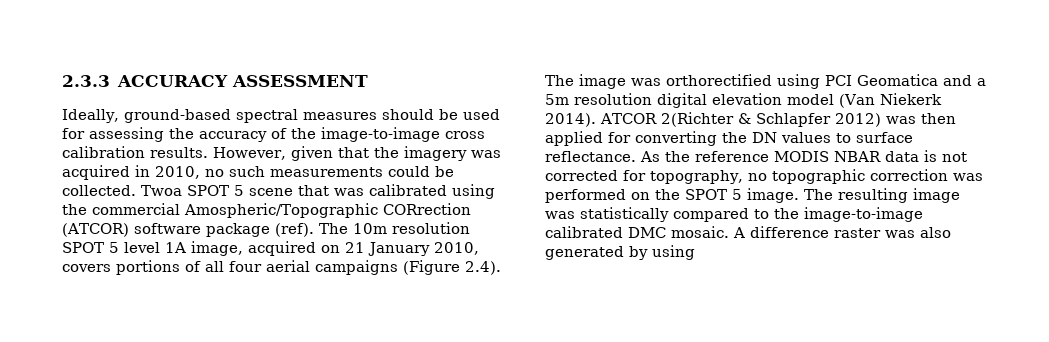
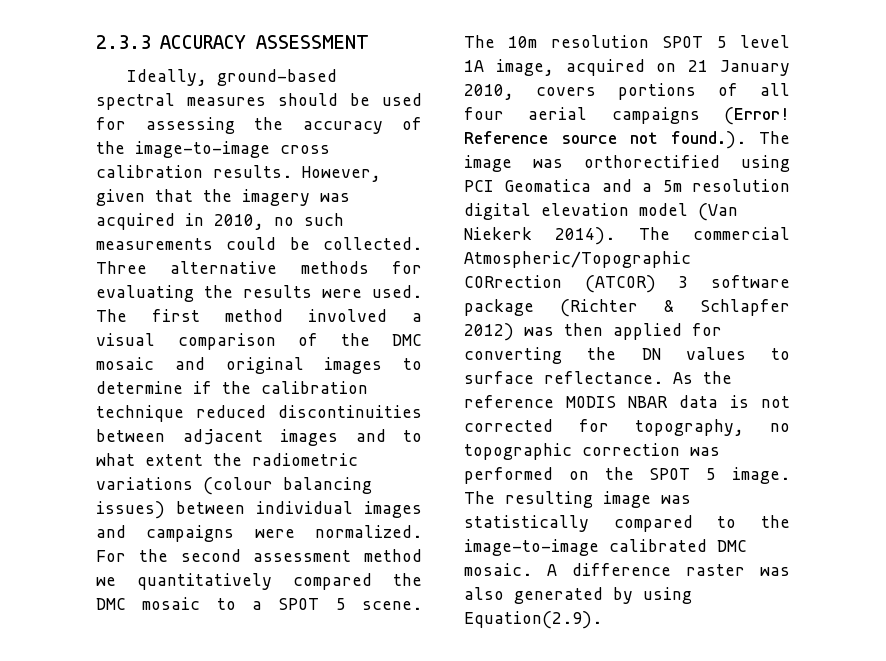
- Twoa SPOT 5 scene that was calibrated using the commercial Amospheric/Topographic CORrection (ATCOR) software package (ref).
+ Three alternative methods for evaluating the results were used. The first method involved a visual comparison of the DMC mosaic and original images to determine if the calibration technique reduced discontinuities between adjacent images and to what extent the radiometric variations (colour balancing issues) between individual images and campaigns were normalized. For the second assessment method we quantitatively compared the DMC mosaic to a SPOT 5 scene.
- The 10m resolution SPOT 5 level 1A image, acquired on 21 January 2010, covers portions of all four aerial campaigns (Figure 2.4). The image was orthorectified using PCI Geomatica and a 5m resolution digital elevation model (Van Niekerk 2014).
+ The 10m resolution SPOT 5 level 1A image, acquired on 21 January 2010, covers portions of all four aerial campaigns (Error! Reference source not found.). The image was orthorectified using PCI Geomatica and a 5m resolution digital elevation model (Van Niekerk 2014).
- ATCOR 2(Richter & Schlapfer 2012) was then applied for converting the DN values to surface reflectance.
+ The commercial Atmospheric/Topographic CORrection (ATCOR) 3 software package (Richter & Schlapfer 2012) was then applied for converting the DN values to surface reflectance.
- A difference raster was also generated by using
+ A difference raster was also generated by using Equation(2.9).

